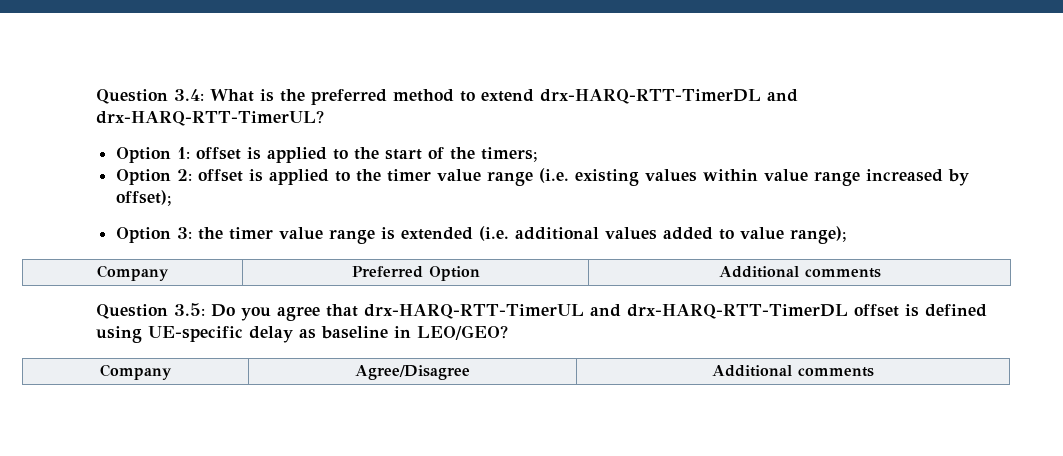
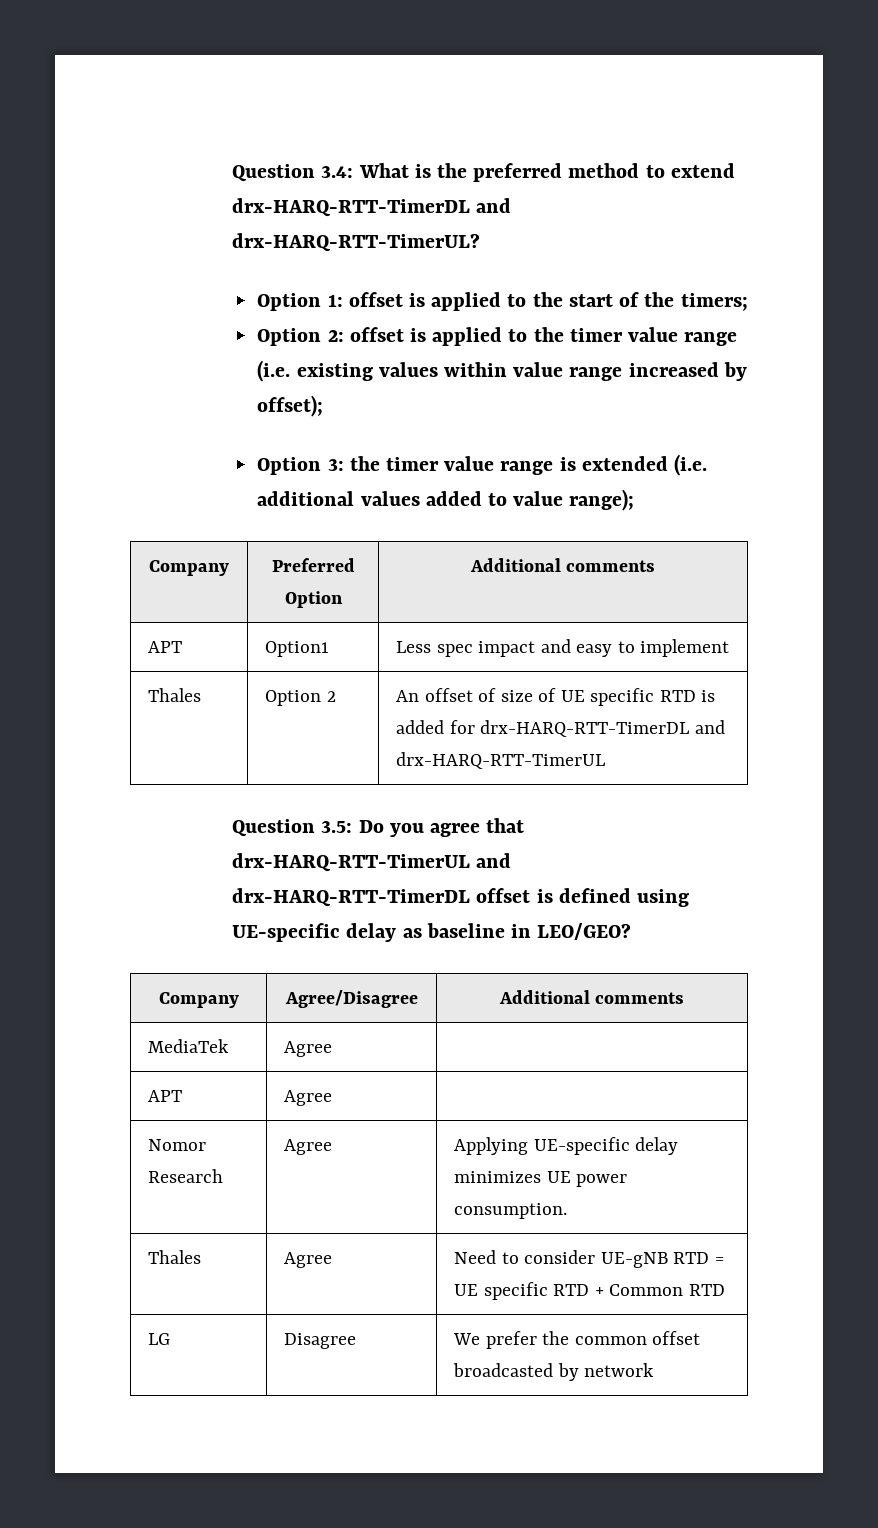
+ APT | Option1 | Less spec impact and easy to implement
+ Thales | Option 2 | An offset of size of UE specific RTD is added for drx-HARQ-RTT-TimerDL and drx-HARQ-RTT-TimerUL
+ MediaTek | Agree |
+ APT | Agree |
+ Nomor Research | Agree | Applying UE-specific delay minimizes UE power consumption.
+ Thales | Agree | Need to consider UE-gNB RTD = UE specific RTD + Common RTD
+ LG | Disagree | We prefer the common offset broadcasted by network

